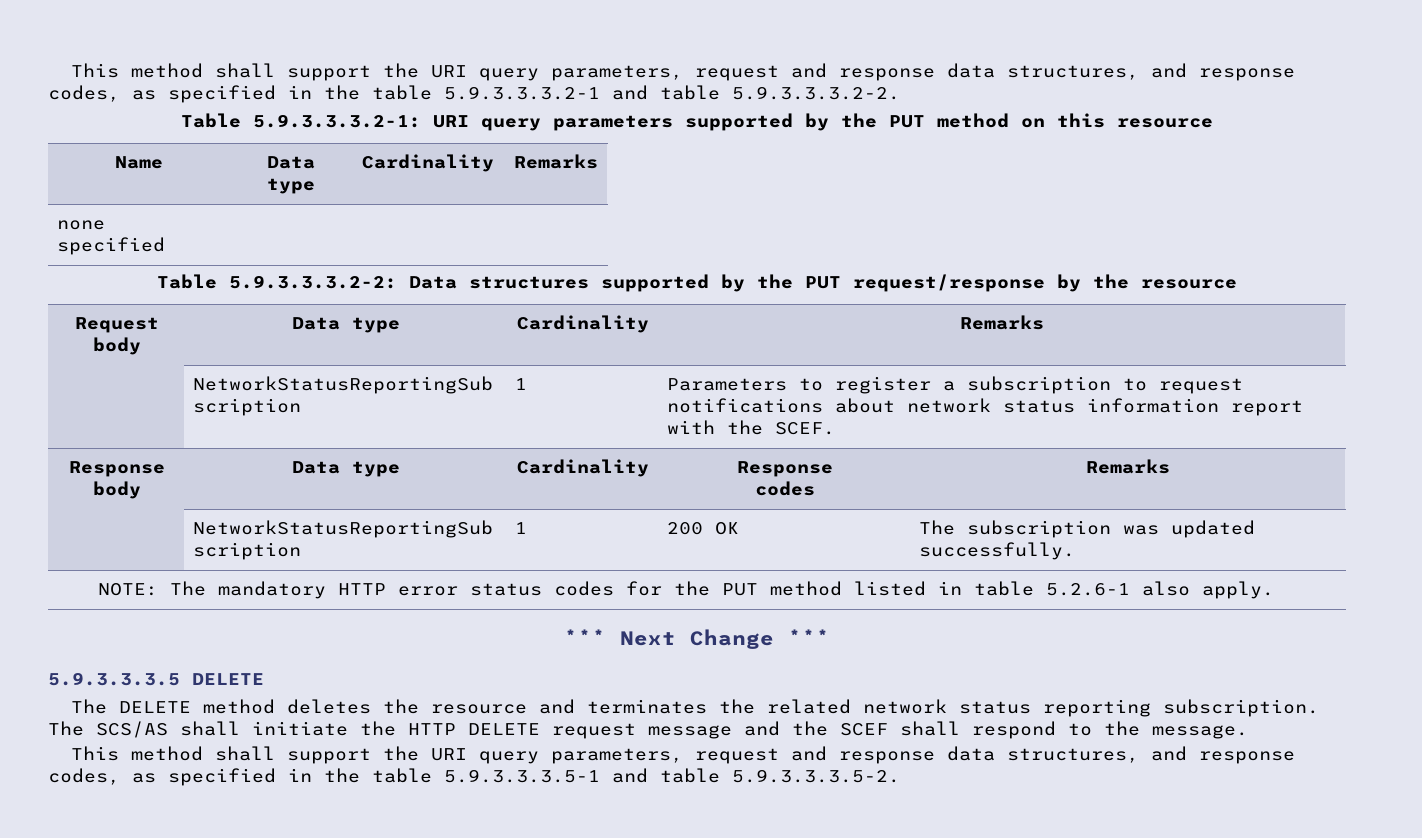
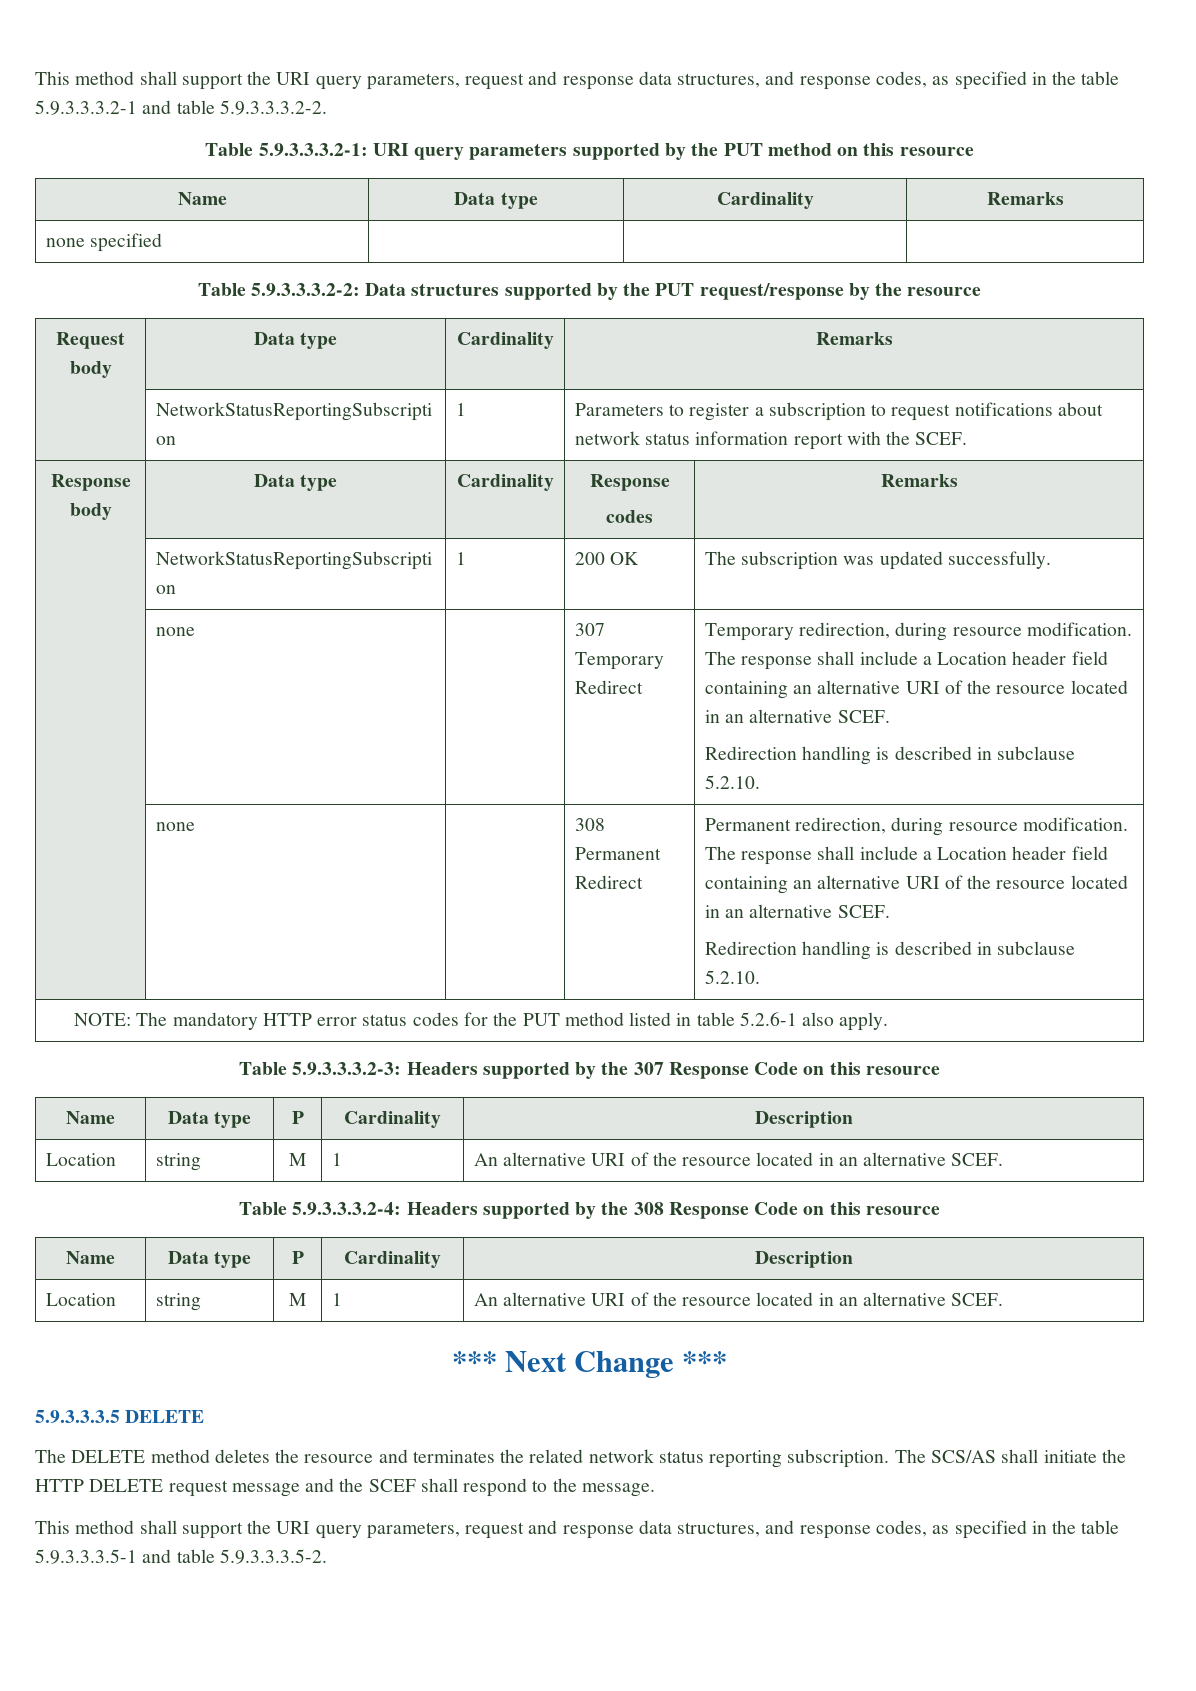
+ | none | | 307 Temporary Redirect | Temporary redirection, during resource modification. The response shall include a Location header field containing an alternative URI of the resource located in an alternative SCEF.
+ Redirection handling is described in subclause 5.2.10.
+ | none | | 308 Permanent Redirect | Permanent redirection, during resource modification. The response shall include a Location header field containing an alternative URI of the resource located in an alternative SCEF.
+ Redirection handling is described in subclause 5.2.10.
+ Table 5.9.3.3.3.2-3: Headers supported by the 307 Response Code on this resource
+ Name | Data type | P | Cardinality | Description
+ Location | string | M | 1 | An alternative URI of the resource located in an alternative SCEF.
+ Table 5.9.3.3.3.2-4: Headers supported by the 308 Response Code on this resource
+ Name | Data type | P | Cardinality | Description
+ Location | string | M | 1 | An alternative URI of the resource located in an alternative SCEF.

